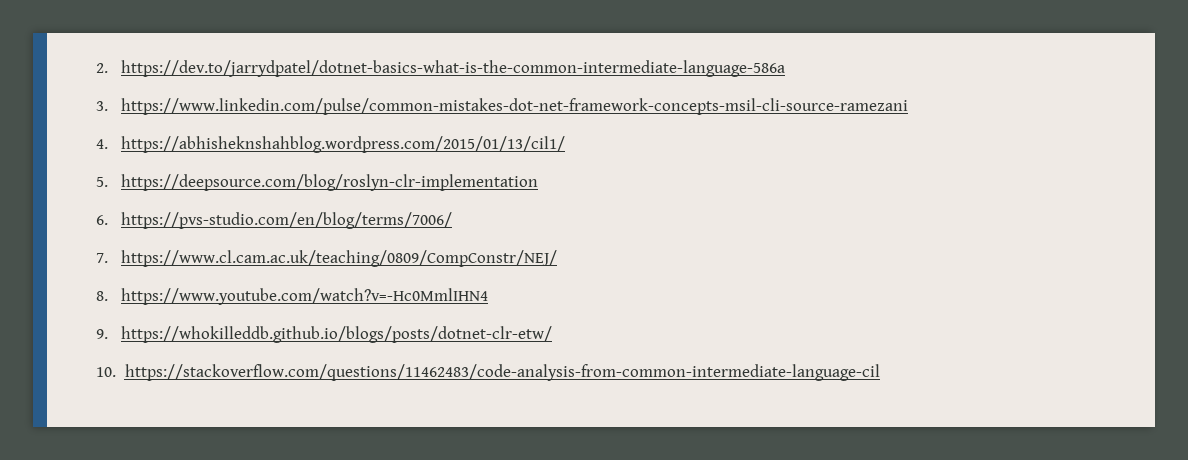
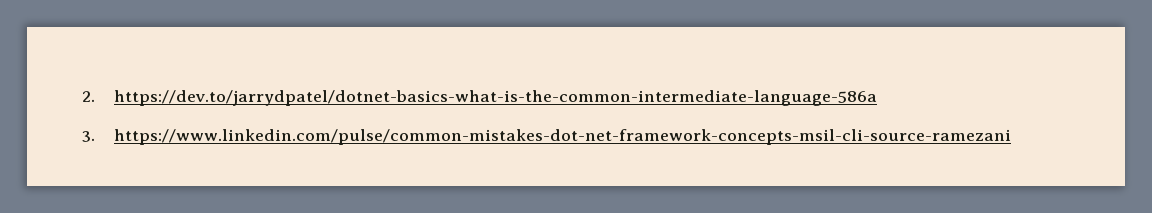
- 4. https://abhisheknshahblog.wordpress.com/2015/01/13/cil1/
- 5. https://deepsource.com/blog/roslyn-clr-implementation
- 6. https://pvs-studio.com/en/blog/terms/7006/
- 7. https://www.cl.cam.ac.uk/teaching/0809/CompConstr/NEJ/
- 8. https://www.youtube.com/watch?v=-Hc0MmlIHN4
- 9. https://whokilleddb.github.io/blogs/posts/dotnet-clr-etw/
- 10. https://stackoverflow.com/questions/11462483/code-analysis-from-common-intermediate-language-cil

